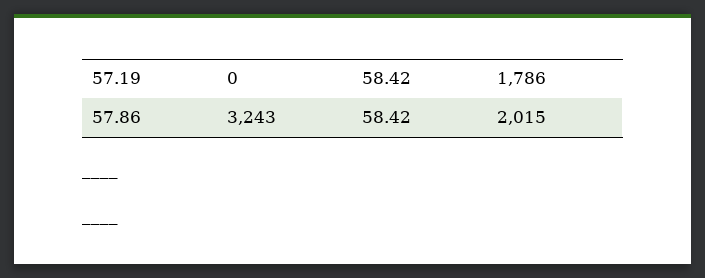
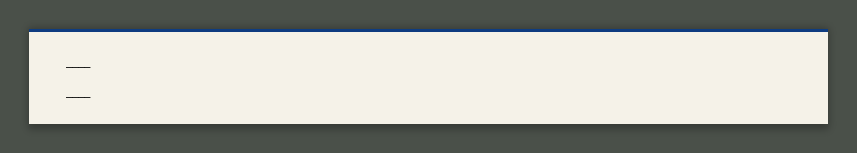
- 57.19 | 0 | 58.42 | 1,786
- 57.86 | 3,243 | 58.42 | 2,015

